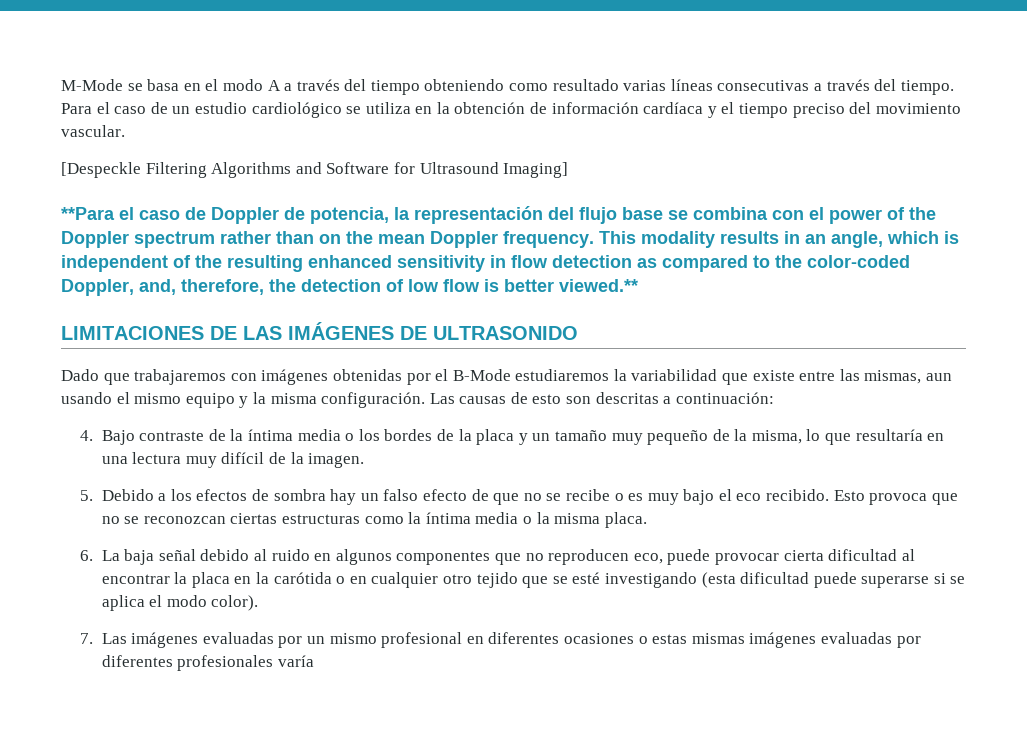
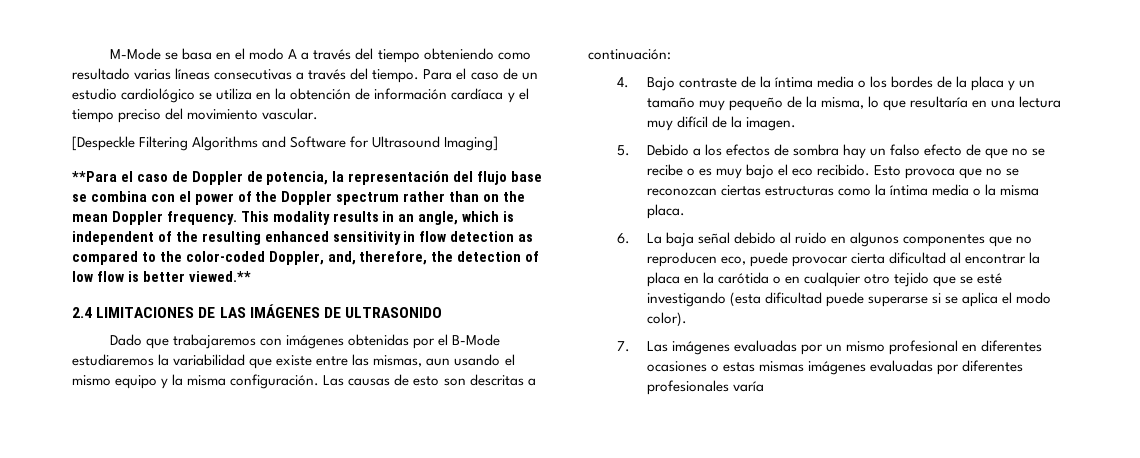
- LIMITACIONES DE LAS IMÁGENES DE ULTRASONIDO
+ 2.4 LIMITACIONES DE LAS IMÁGENES DE ULTRASONIDO

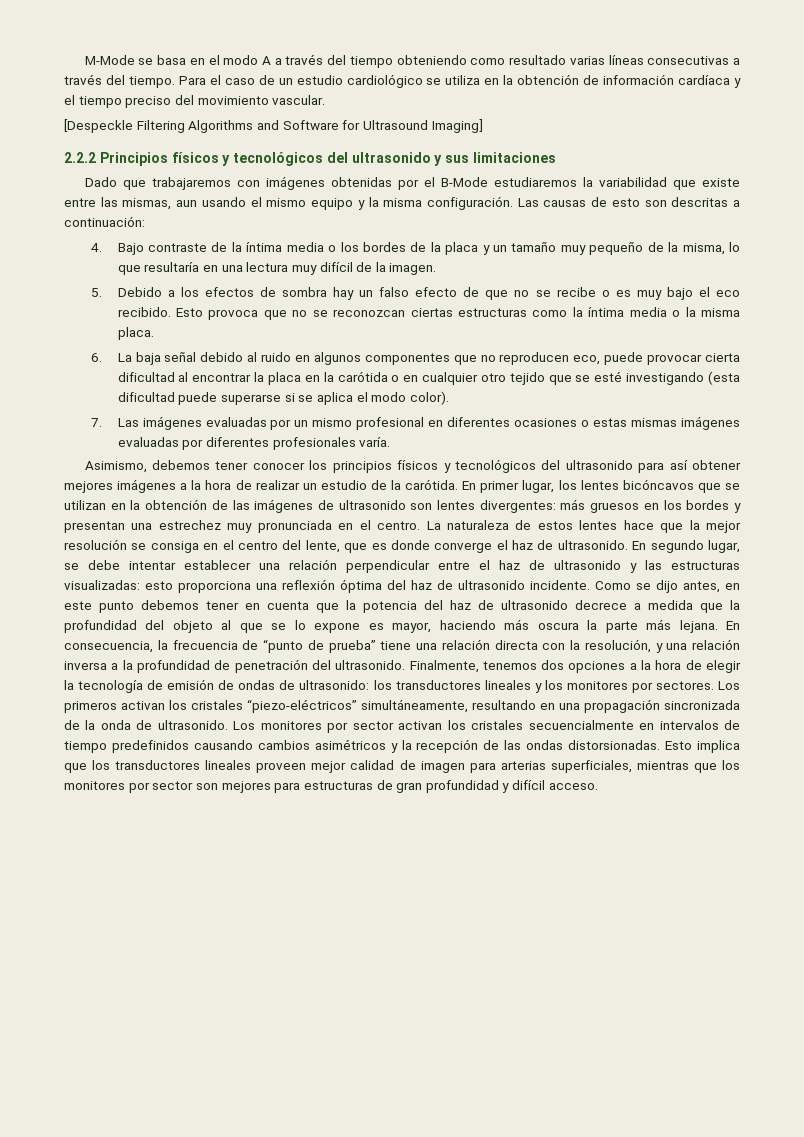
- **Para el caso de Doppler de potencia, la representación del flujo base se combina con el power of the Doppler spectrum rather than on the mean Doppler frequency. This modality results in an angle, which is independent of the resulting enhanced sensitivity in flow detection as compared to the color-coded Doppler, and, therefore, the detection of low flow is better viewed.**
- 2.4 LIMITACIONES DE LAS IMÁGENES DE ULTRASONIDO
+ 2.2.2 Principios físicos y tecnológicos del ultrasonido y sus limitaciones
- 7. Las imágenes evaluadas por un mismo profesional en diferentes ocasiones o estas mismas imágenes evaluadas por diferentes profesionales varía
+ 7. Las imágenes evaluadas por un mismo profesional en diferentes ocasiones o estas mismas imágenes evaluadas por diferentes profesionales varía.
+ Asimismo, debemos tener conocer los principios físicos y tecnológicos del ultrasonido para así obtener mejores imágenes a la hora de realizar un estudio de la carótida. En primer lugar, los lentes bicóncavos que se utilizan en la obtención de las imágenes de ultrasonido son lentes divergentes: más gruesos en los bordes y presentan una estrechez muy pronunciada en el centro. La naturaleza de estos lentes hace que la mejor resolución se consiga en el centro del lente, que es donde converge el haz de ultrasonido. En segundo lugar, se debe intentar establecer una relación perpendicular entre el haz de ultrasonido y las estructuras visualizadas: esto proporciona una reflexión óptima del haz de ultrasonido incidente. Como se dijo antes, en este punto debemos tener en cuenta que la potencia del haz de ultrasonido decrece a medida que la profundidad del objeto al que se lo expone es mayor, haciendo más oscura la parte más lejana. En consecuencia, la frecuencia de “punto de prueba” tiene una relación directa con la resolución, y una relación inversa a la profundidad de penetración del ultrasonido. Finalmente, tenemos dos opciones a la hora de elegir la tecnología de emisión de ondas de ultrasonido: los transductores lineales y los monitores por sectores. Los primeros activan los cristales “piezo-eléctricos” simultáneamente, resultando en una propagación sincronizada de la onda de ultrasonido. Los monitores por sector activan los cristales secuencialmente en intervalos de tiempo predefinidos causando cambios asimétricos y la recepción de las ondas distorsionadas. Esto implica que los transductores lineales proveen mejor calidad de imagen para arterias superficiales, mientras que los monitores por sector son mejores para estructuras de gran profundidad y difícil acceso.

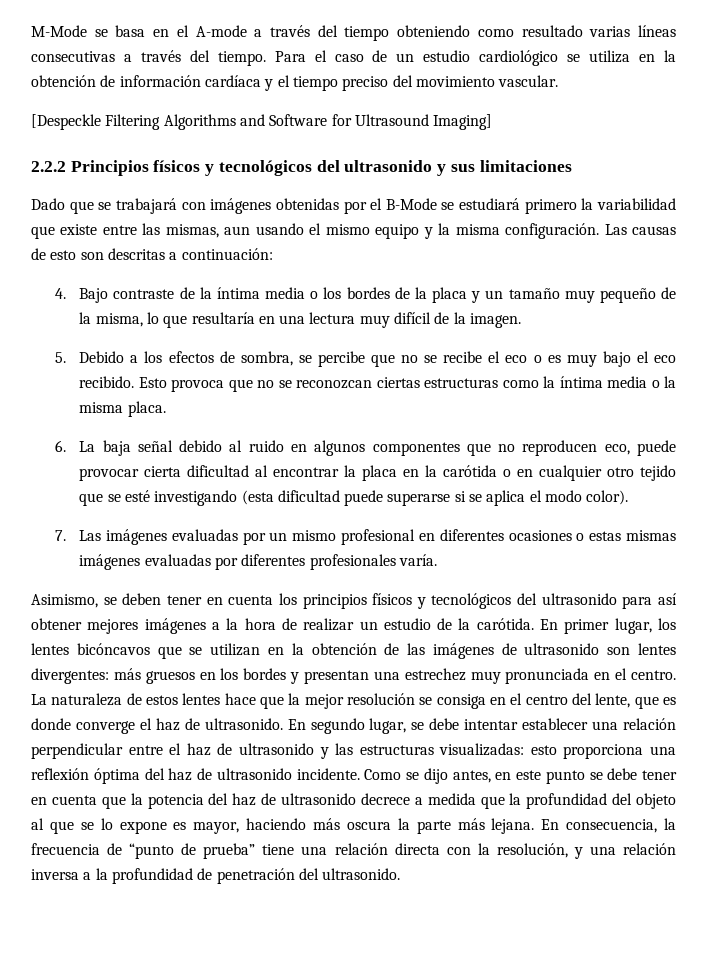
- M-Mode se basa en el modo A a través del tiempo obteniendo como resultado varias líneas consecutivas a través del tiempo.
+ M-Mode se basa en el A-mode a través del tiempo obteniendo como resultado varias líneas consecutivas a través del tiempo.
- Dado que trabajaremos con imágenes obtenidas por el B-Mode estudiaremos la variabilidad que existe entre las mismas, aun usando el mismo equipo y la misma configuración.
+ Dado que se trabajará con imágenes obtenidas por el B-Mode se estudiará primero la variabilidad que existe entre las mismas, aun usando el mismo equipo y la misma configuración.
- 5. Debido a los efectos de sombra hay un falso efecto de que no se recibe o es muy bajo el eco recibido.
+ 5. Debido a los efectos de sombra, se percibe que no se recibe el eco o es muy bajo el eco recibido.
- Asimismo, debemos tener conocer los principios físicos y tecnológicos del ultrasonido para así obtener mejores imágenes a la hora de realizar un estudio de la carótida.
+ Asimismo, se deben tener en cuenta los principios físicos y tecnológicos del ultrasonido para así obtener mejores imágenes a la hora de realizar un estudio de la carótida.
- Como se dijo antes, en este punto debemos tener en cuenta que la potencia del haz de ultrasonido decrece a medida que la profundidad del objeto al que se lo expone es mayor, haciendo más oscura la parte más lejana.
+ Como se dijo antes, en este punto se debe tener en cuenta que la potencia del haz de ultrasonido decrece a medida que la profundidad del objeto al que se lo expone es mayor, haciendo más oscura la parte más lejana.
- Finalmente, tenemos dos opciones a la hora de elegir la tecnología de emisión de ondas de ultrasonido: los transductores lineales y los monitores por sectores. Los primeros activan los cristales “piezo-eléctricos” simultáneamente, resultando en una propagación sincronizada de la onda de ultrasonido. Los monitores por sector activan los cristales secuencialmente en intervalos de tiempo predefinidos causando cambios asimétricos y la recepción de las ondas distorsionadas. Esto implica que los transductores lineales proveen mejor calidad de imagen para arterias superficiales, mientras que los monitores por sector son mejores para estructuras de gran profundidad y difícil acceso.

